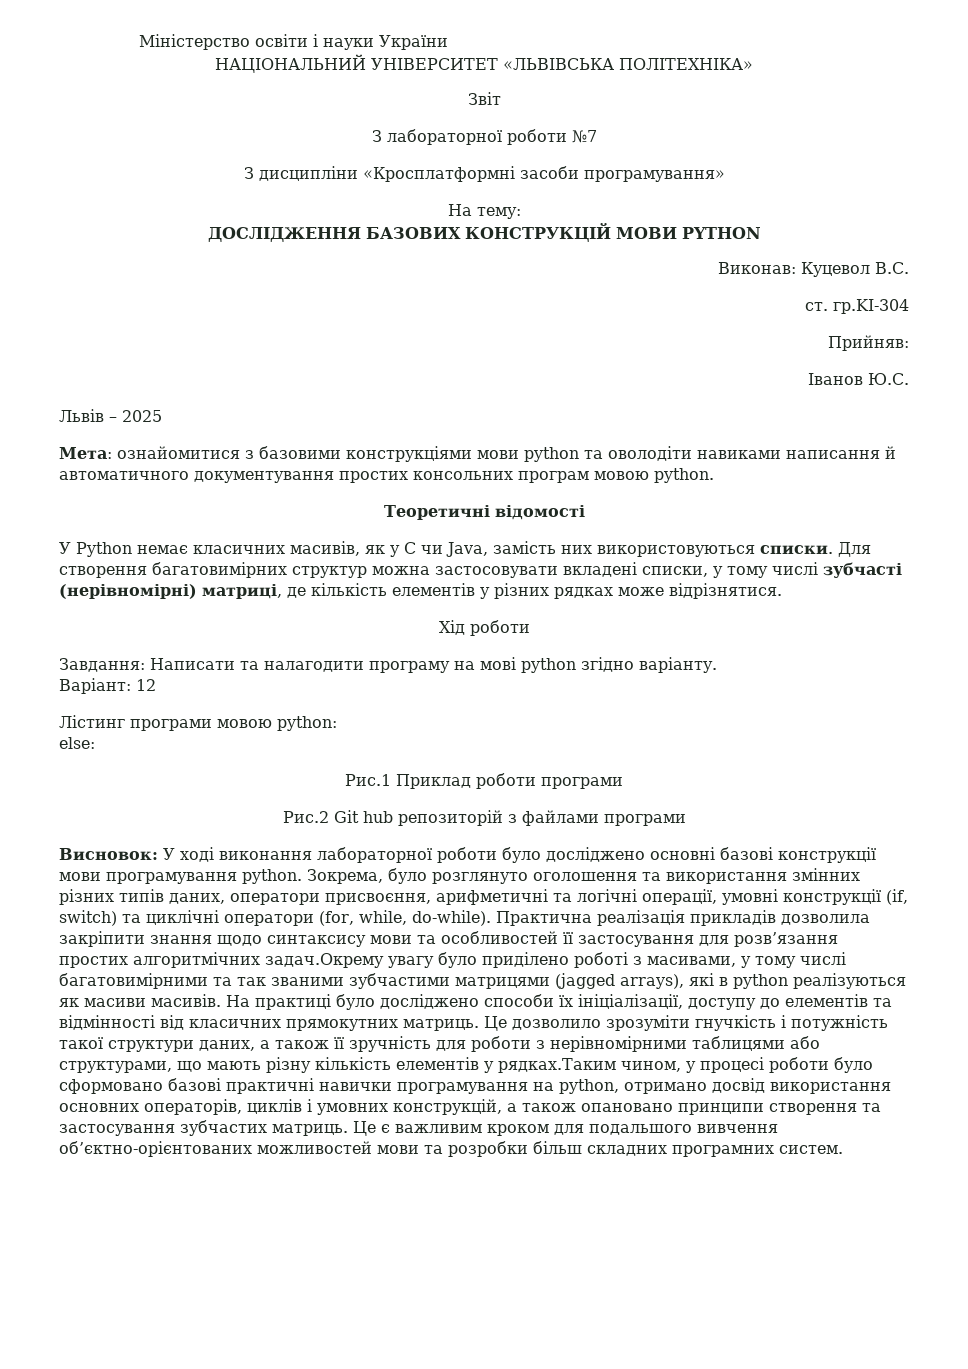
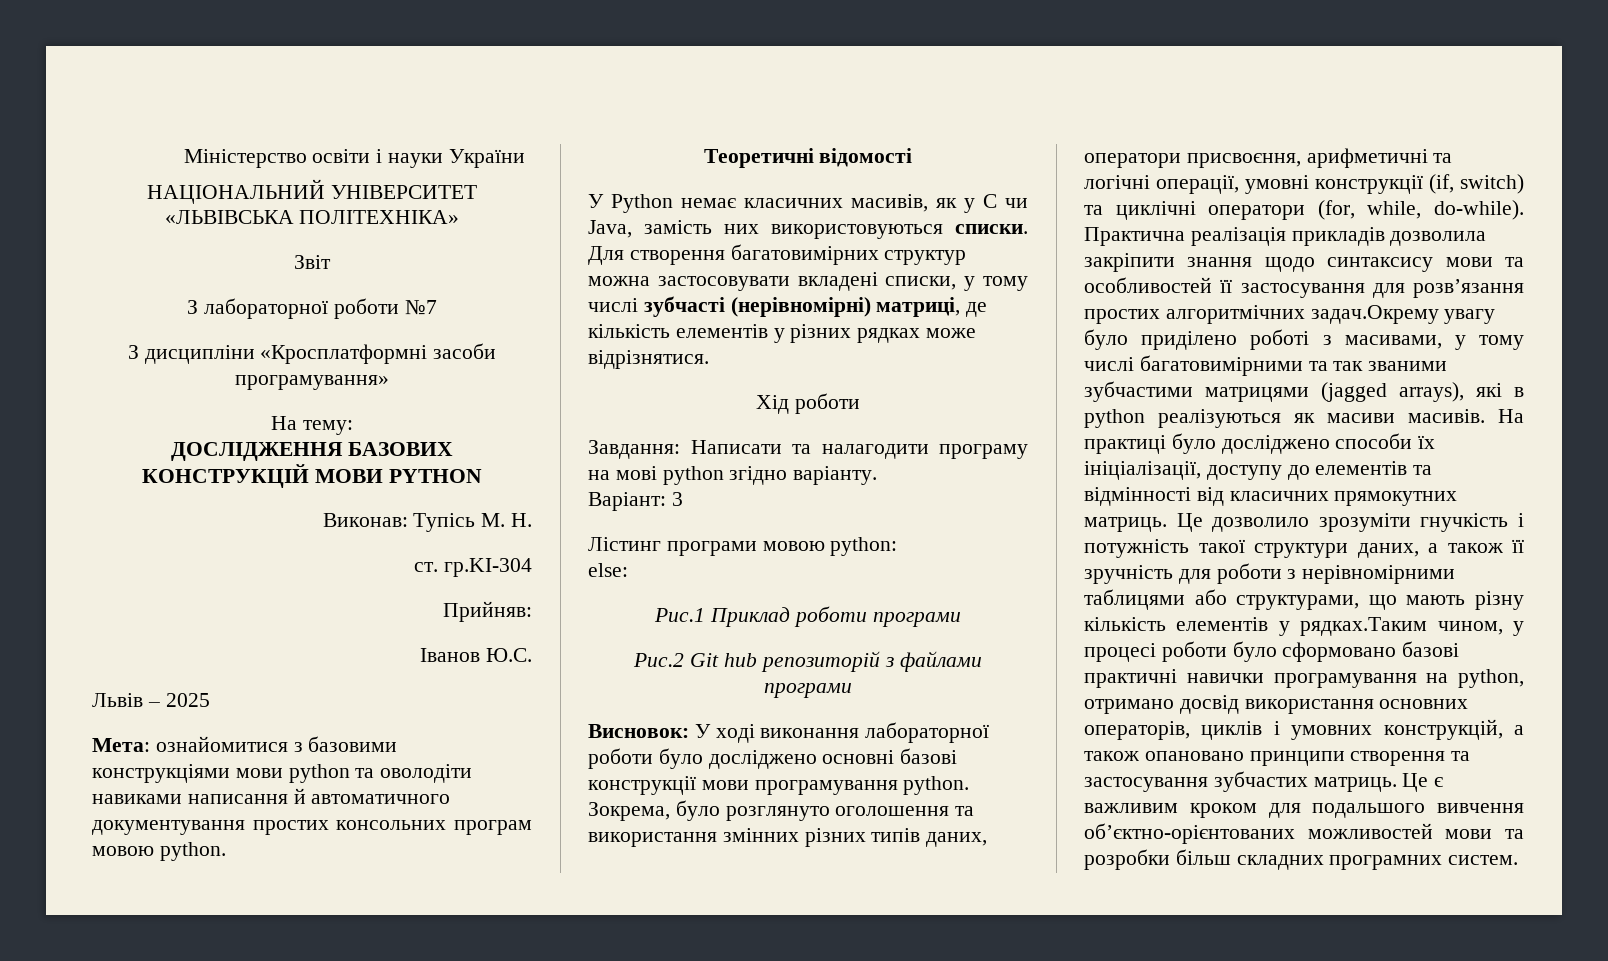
- Виконав: Куцевол В.С.
+ Виконав: Тупісь М. Н.
- Варіант: 12
+ Варіант: 3

